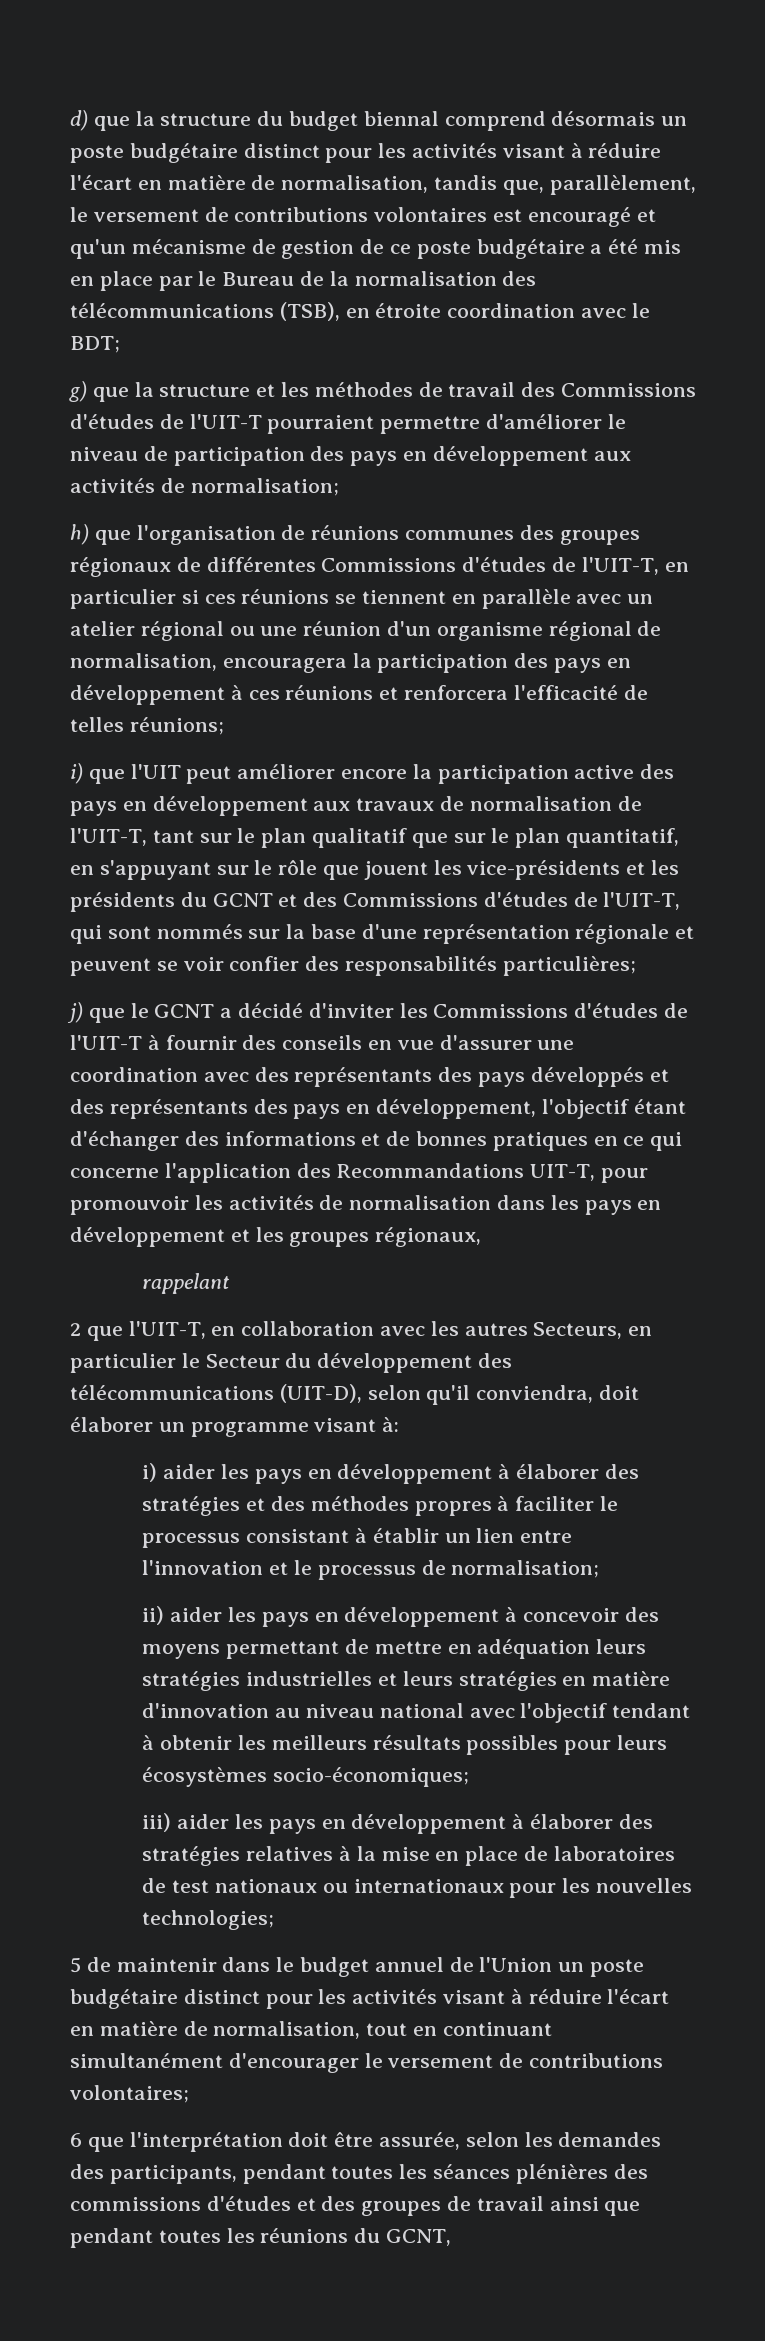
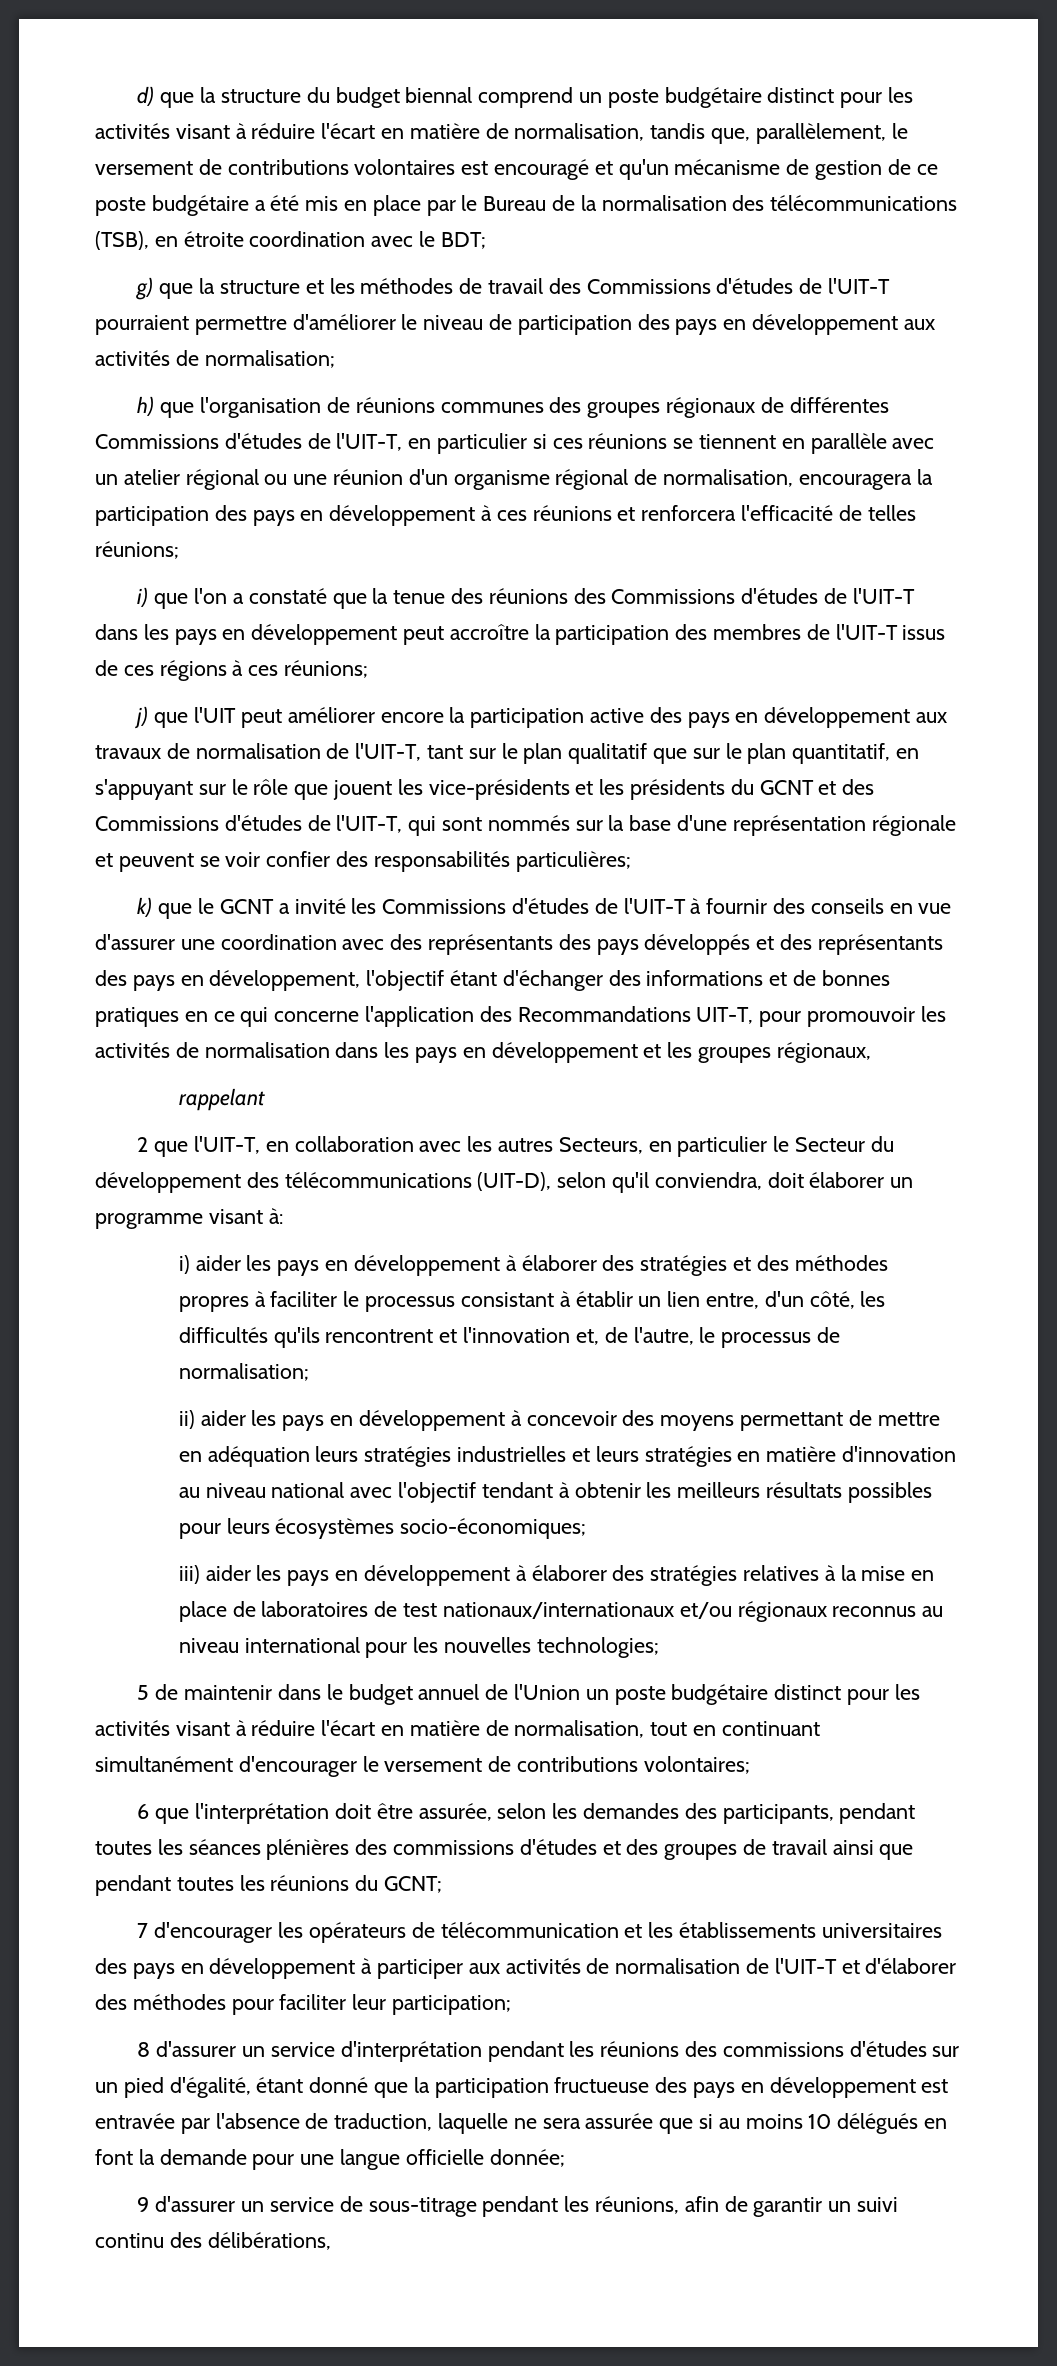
- d) que la structure du budget biennal comprend désormais un poste budgétaire distinct pour les activités visant à réduire l'écart en matière de normalisation, tandis que, parallèlement, le versement de contributions volontaires est encouragé et qu'un mécanisme de gestion de ce poste budgétaire a été mis en place par le Bureau de la normalisation des télécommunications (TSB), en étroite coordination avec le BDT;
+ d) que la structure du budget biennal comprend un poste budgétaire distinct pour les activités visant à réduire l'écart en matière de normalisation, tandis que, parallèlement, le versement de contributions volontaires est encouragé et qu'un mécanisme de gestion de ce poste budgétaire a été mis en place par le Bureau de la normalisation des télécommunications (TSB), en étroite coordination avec le BDT;
- i) que l'UIT peut améliorer encore la participation active des pays en développement aux travaux de normalisation de l'UIT-T, tant sur le plan qualitatif que sur le plan quantitatif, en s'appuyant sur le rôle que jouent les vice-présidents et les présidents du GCNT et des Commissions d'études de l'UIT-T, qui sont nommés sur la base d'une représentation régionale et peuvent se voir confier des responsabilités particulières;
+ i) que l'on a constaté que la tenue des réunions des Commissions d'études de l'UIT-T dans les pays en développement peut accroître la participation des membres de l'UIT-T issus de ces régions à ces réunions;
+ j) que l'UIT peut améliorer encore la participation active des pays en développement aux travaux de normalisation de l'UIT-T, tant sur le plan qualitatif que sur le plan quantitatif, en s'appuyant sur le rôle que jouent les vice-présidents et les présidents du GCNT et des Commissions d'études de l'UIT-T, qui sont nommés sur la base d'une représentation régionale et peuvent se voir confier des responsabilités particulières;
- j) que le GCNT a décidé d'inviter les Commissions d'études de l'UIT-T à fournir des conseils en vue d'assurer une coordination avec des représentants des pays développés et des représentants des pays en développement, l'objectif étant d'échanger des informations et de bonnes pratiques en ce qui concerne l'application des Recommandations UIT-T, pour promouvoir les activités de normalisation dans les pays en développement et les groupes régionaux,
+ k) que le GCNT a invité les Commissions d'études de l'UIT-T à fournir des conseils en vue d'assurer une coordination avec des représentants des pays développés et des représentants des pays en développement, l'objectif étant d'échanger des informations et de bonnes pratiques en ce qui concerne l'application des Recommandations UIT-T, pour promouvoir les activités de normalisation dans les pays en développement et les groupes régionaux,
- i) aider les pays en développement à élaborer des stratégies et des méthodes propres à faciliter le processus consistant à établir un lien entre l'innovation et le processus de normalisation;
+ i) aider les pays en développement à élaborer des stratégies et des méthodes propres à faciliter le processus consistant à établir un lien entre, d'un côté, les difficultés qu'ils rencontrent et l'innovation et, de l'autre, le processus de normalisation;
- iii) aider les pays en développement à élaborer des stratégies relatives à la mise en place de laboratoires de test nationaux ou internationaux pour les nouvelles technologies;
+ iii) aider les pays en développement à élaborer des stratégies relatives à la mise en place de laboratoires de test nationaux/internationaux et/ou régionaux reconnus au niveau international pour les nouvelles technologies;
- 6 que l'interprétation doit être assurée, selon les demandes des participants, pendant toutes les séances plénières des commissions d'études et des groupes de travail ainsi que pendant toutes les réunions du GCNT,
+ 6 que l'interprétation doit être assurée, selon les demandes des participants, pendant toutes les séances plénières des commissions d'études et des groupes de travail ainsi que pendant toutes les réunions du GCNT;
+ 7 d'encourager les opérateurs de télécommunication et les établissements universitaires des pays en développement à participer aux activités de normalisation de l'UIT-T et d'élaborer des méthodes pour faciliter leur participation;
+ 8 d'assurer un service d'interprétation pendant les réunions des commissions d'études sur un pied d'égalité, étant donné que la participation fructueuse des pays en développement est entravée par l'absence de traduction, laquelle ne sera assurée que si au moins 10 délégués en font la demande pour une langue officielle donnée;
+ 9 d'assurer un service de sous-titrage pendant les réunions, afin de garantir un suivi continu des délibérations,

